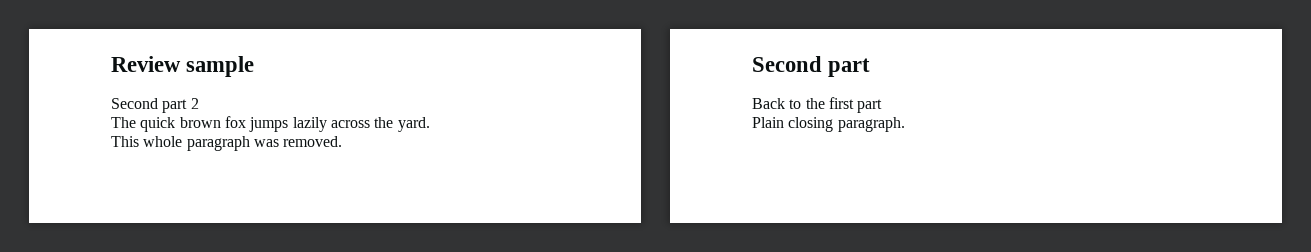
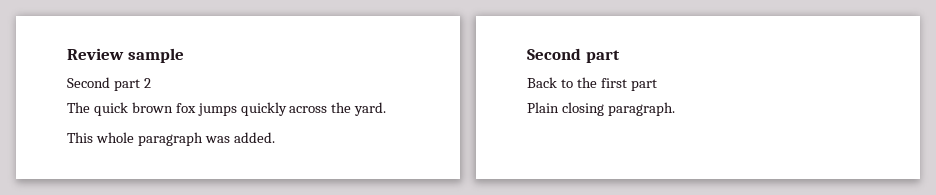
- The quick brown fox jumps lazily across the yard.
+ The quick brown fox jumps quickly across the yard.
- This whole paragraph was removed.
+ This whole paragraph was added.

